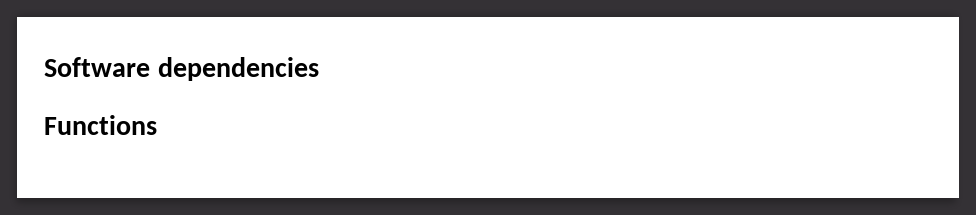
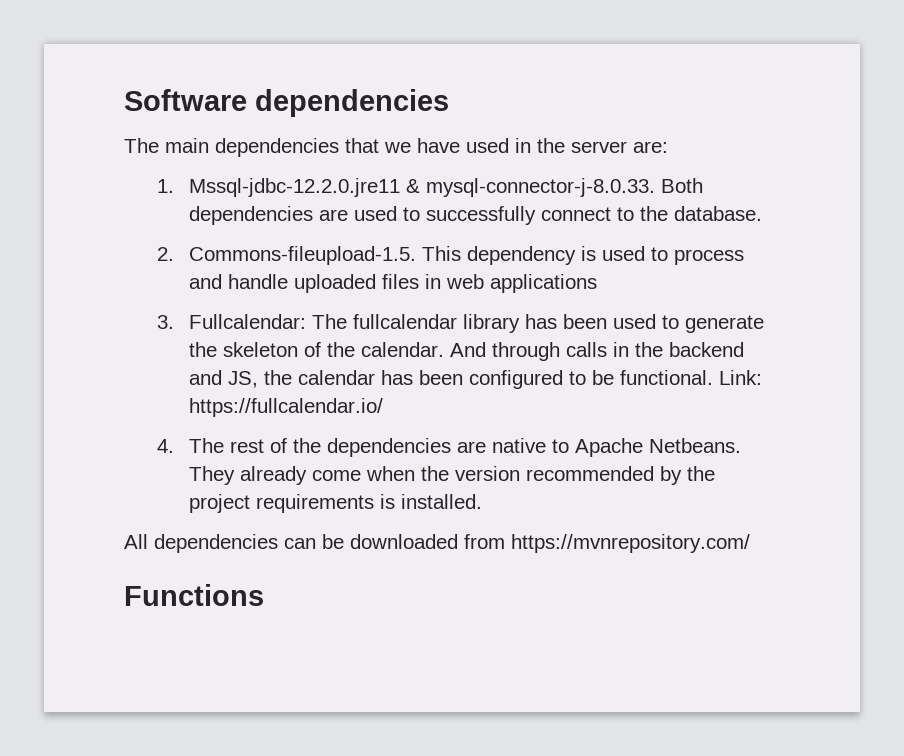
+ The main dependencies that we have used in the server are:
+ 1. Mssql-jdbc-12.2.0.jre11 & mysql-connector-j-8.0.33. Both dependencies are used to successfully connect to the database.
+ 2. Commons-fileupload-1.5. This dependency is used to process and handle uploaded files in web applications
+ 3. Fullcalendar: The fullcalendar library has been used to generate the skeleton of the calendar. And through calls in the backend and JS, the calendar has been configured to be functional. Link: https://fullcalendar.io/
+ 4. The rest of the dependencies are native to Apache Netbeans. They already come when the version recommended by the project requirements is installed.
+ All dependencies can be downloaded from https://mvnrepository.com/

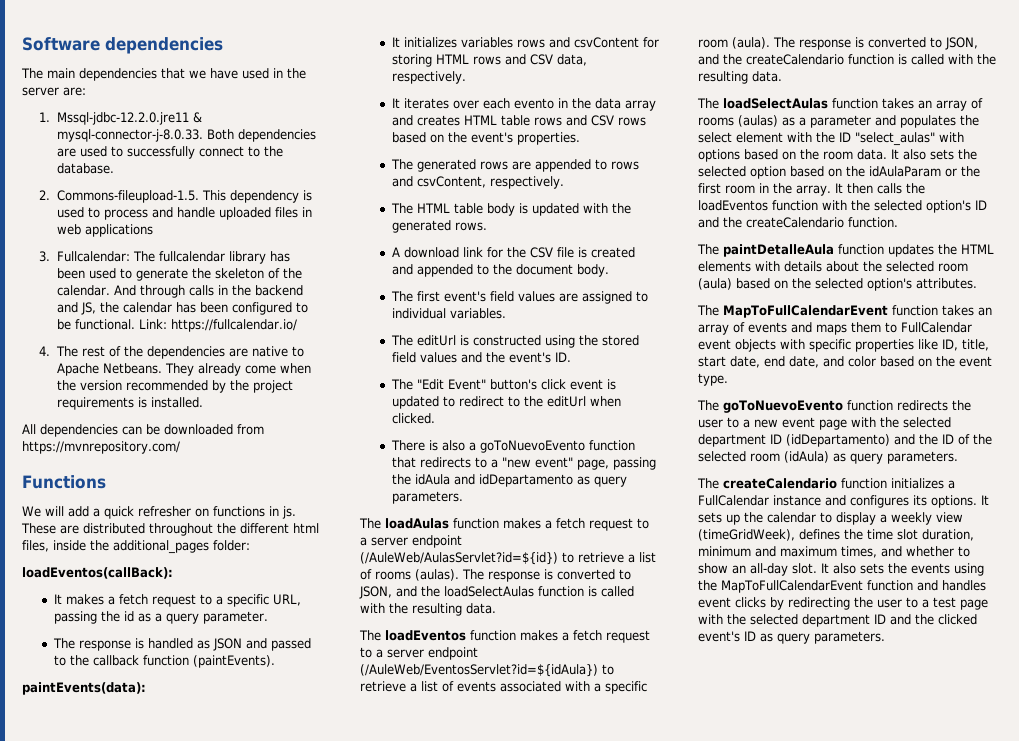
+ We will add a quick refresher on functions in js. These are distributed throughout the different html files, inside the additional_pages folder:
+ loadEventos(callBack):
+ It makes a fetch request to a specific URL, passing the id as a query parameter.
+ The response is handled as JSON and passed to the callback function (paintEvents).
+ paintEvents(data):
+ It initializes variables rows and csvContent for storing HTML rows and CSV data, respectively.
+ It iterates over each evento in the data array and creates HTML table rows and CSV rows based on the event's properties.
+ The generated rows are appended to rows and csvContent, respectively.
+ The HTML table body is updated with the generated rows.
+ A download link for the CSV file is created and appended to the document body.
+ The first event's field values are assigned to individual variables.
+ The editUrl is constructed using the stored field values and the event's ID.
+ The "Edit Event" button's click event is updated to redirect to the editUrl when clicked.
+ There is also a goToNuevoEvento function that redirects to a "new event" page, passing the idAula and idDepartamento as query parameters.
+ The loadAulas function makes a fetch request to a server endpoint (/AuleWeb/AulasServlet?id=${id}) to retrieve a list of rooms (aulas). The response is converted to JSON, and the loadSelectAulas function is called with the resulting data.
+ The loadEventos function makes a fetch request to a server endpoint (/AuleWeb/EventosServlet?id=${idAula}) to retrieve a list of events associated with a specific room (aula). The response is converted to JSON, and the createCalendario function is called with the resulting data.
+ The loadSelectAulas function takes an array of rooms (aulas) as a parameter and populates the select element with the ID "select_aulas" with options based on the room data. It also sets the selected option based on the idAulaParam or the first room in the array. It then calls the loadEventos function with the selected option's ID and the createCalendario function.
+ The paintDetalleAula function updates the HTML elements with details about the selected room (aula) based on the selected option's attributes.
+ The MapToFullCalendarEvent function takes an array of events and maps them to FullCalendar event objects with specific properties like ID, title, start date, end date, and color based on the event type.
+ The goToNuevoEvento function redirects the user to a new event page with the selected department ID (idDepartamento) and the ID of the selected room (idAula) as query parameters.
+ The createCalendario function initializes a FullCalendar instance and configures its options. It sets up the calendar to display a weekly view (timeGridWeek), defines the time slot duration, minimum and maximum times, and whether to show an all-day slot. It also sets the events using the MapToFullCalendarEvent function and handles event clicks by redirecting the user to a test page with the selected department ID and the clicked event's ID as query parameters.

